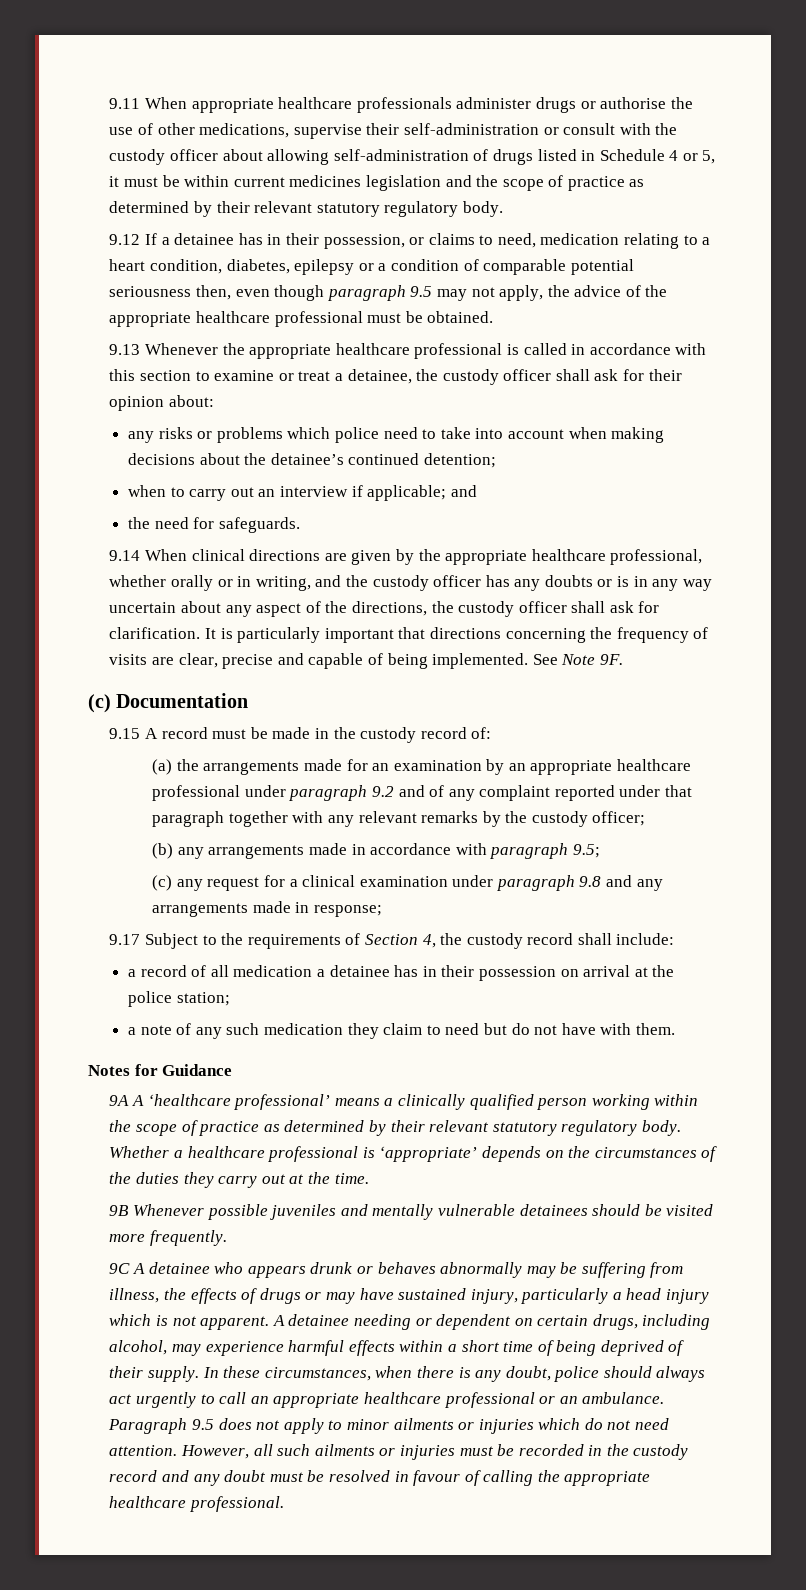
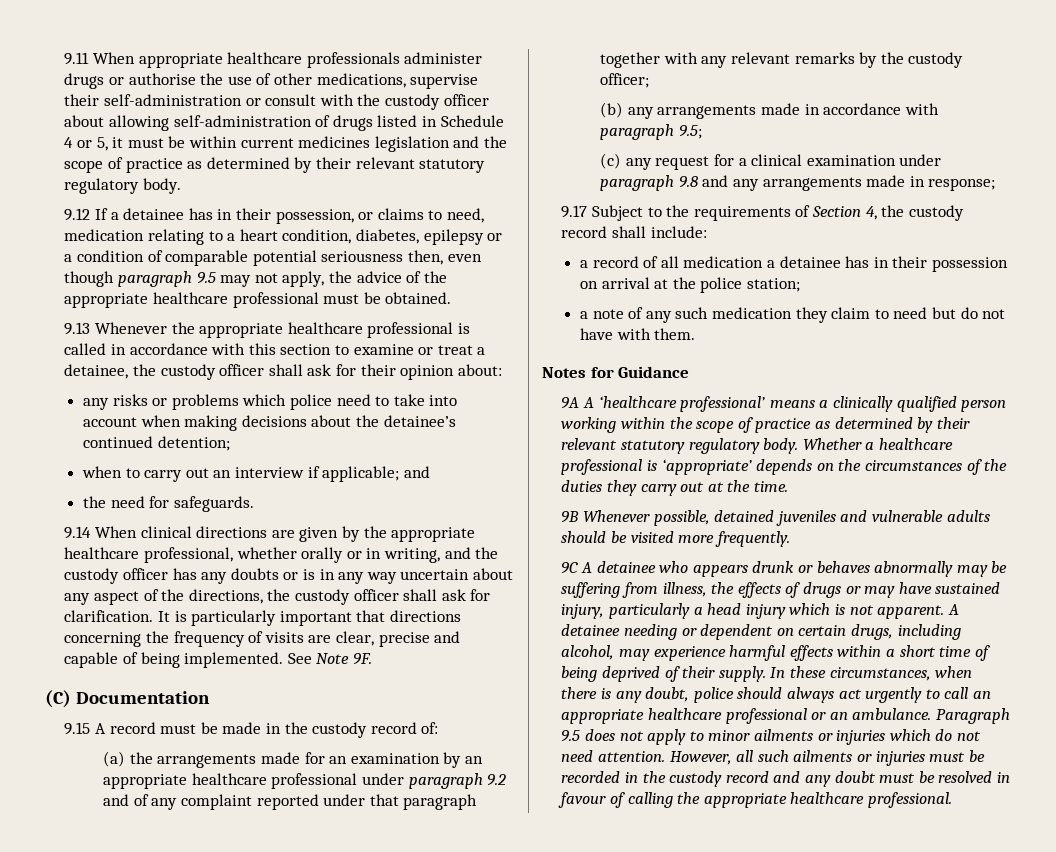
- (c) Documentation
+ (C) Documentation
- 9B Whenever possible juveniles and mentally vulnerable detainees should be visited more frequently.
+ 9B Whenever possible, detained juveniles and vulnerable adults should be visited more frequently.

